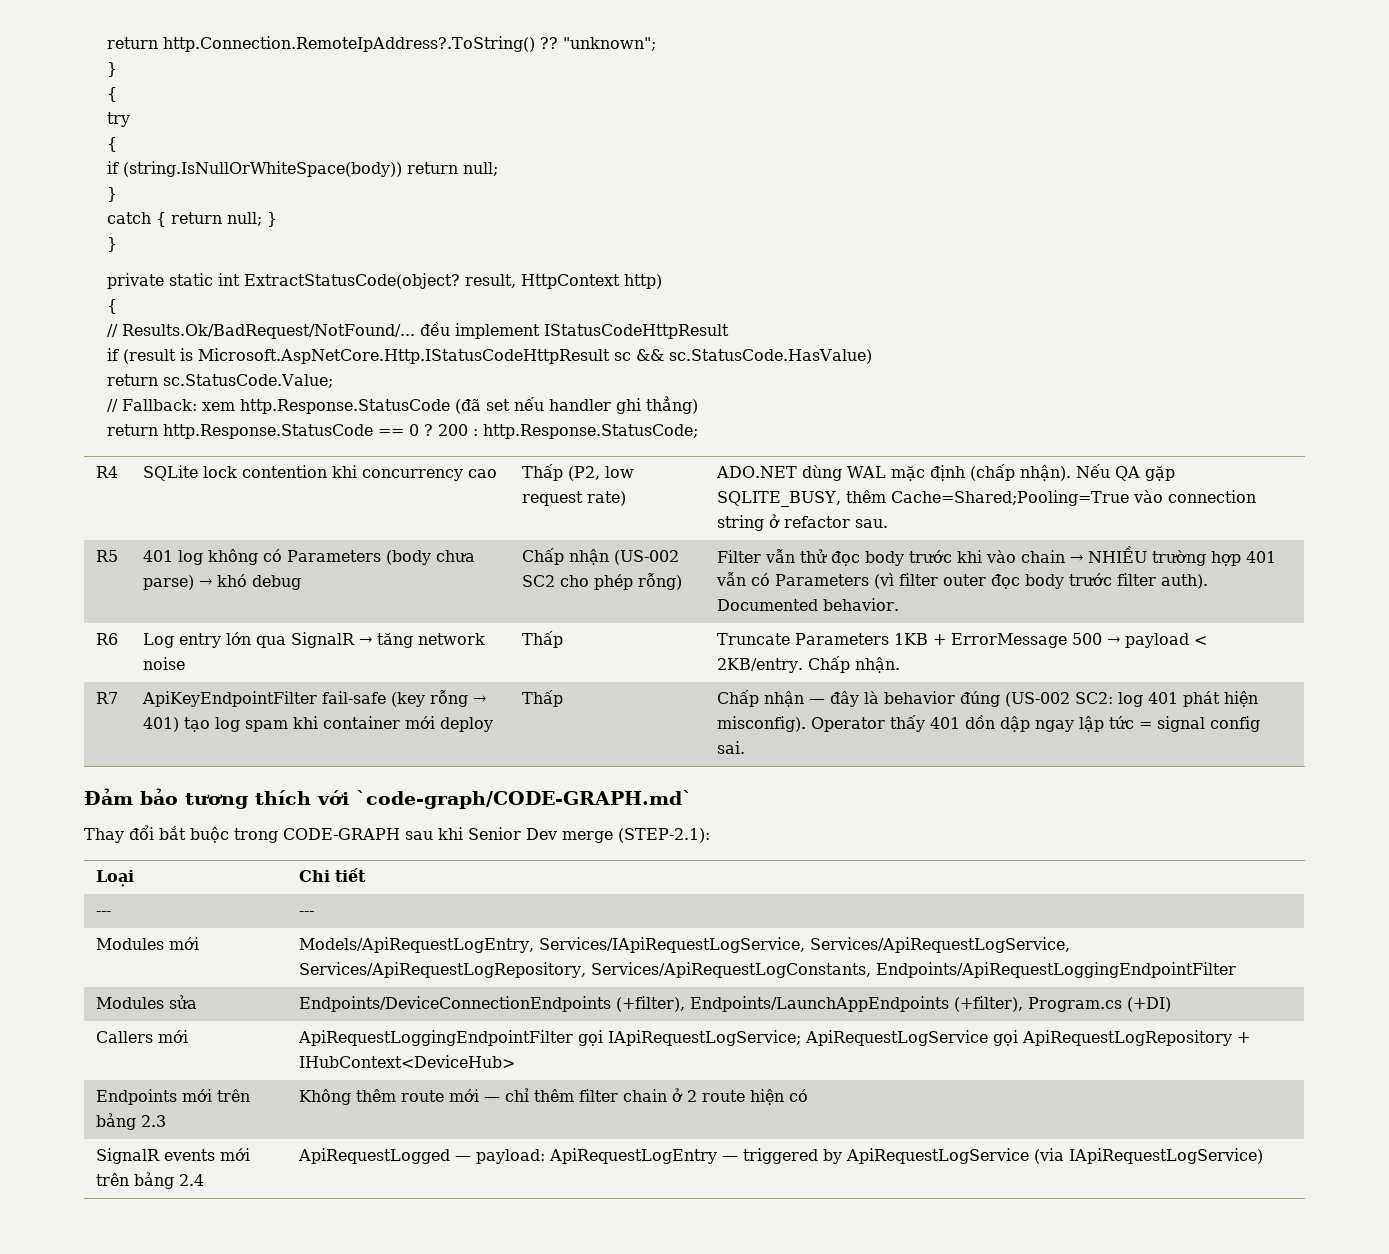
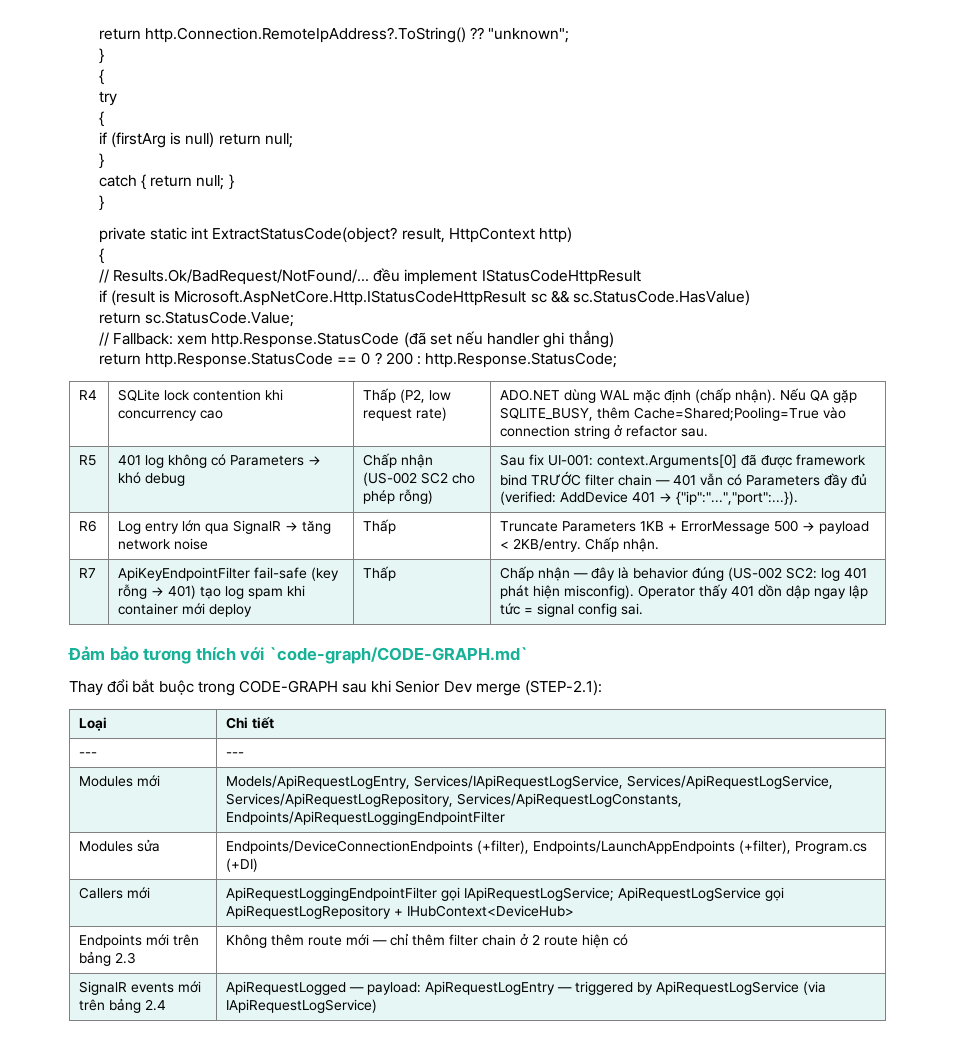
- if (string.IsNullOrWhiteSpace(body)) return null;
+ if (firstArg is null) return null;
- 401 log không có Parameters (body chưa parse) → khó debug
+ 401 log không có Parameters → khó debug
- Filter vẫn thử đọc body trước khi vào chain → NHIỀU trường hợp 401 vẫn có Parameters (vì filter outer đọc body trước filter auth). Documented behavior.
+ Sau fix UI-001: context.Arguments[0] đã được framework bind TRƯỚC filter chain — 401 vẫn có Parameters đầy đủ (verified: AddDevice 401 → {"ip":"...","port":...}).

